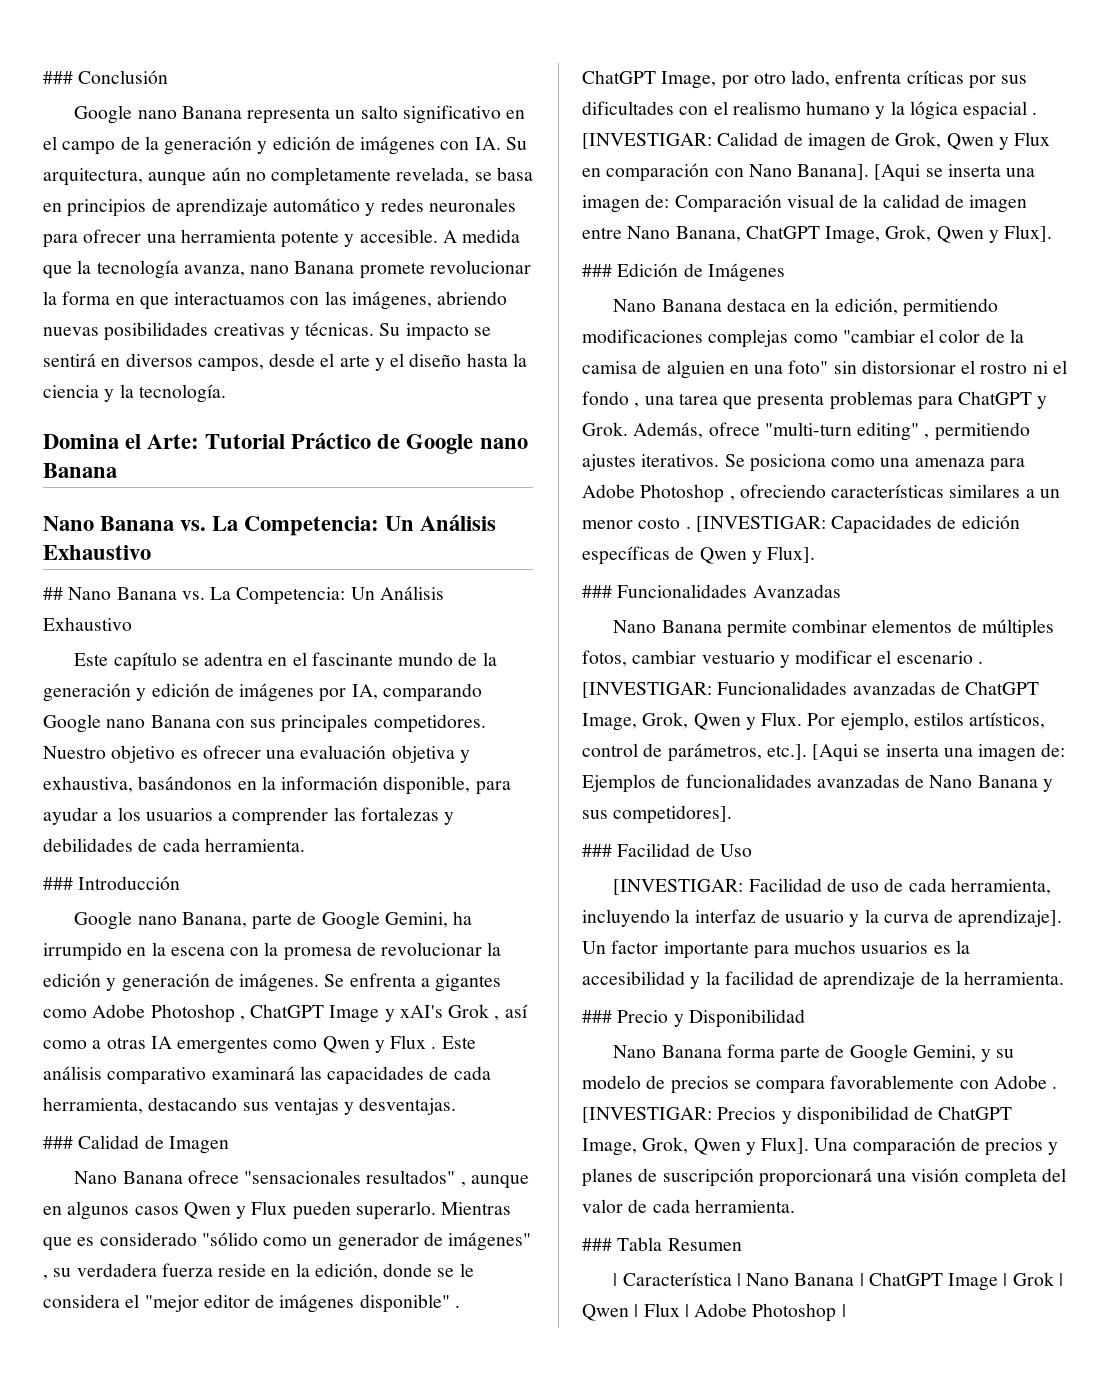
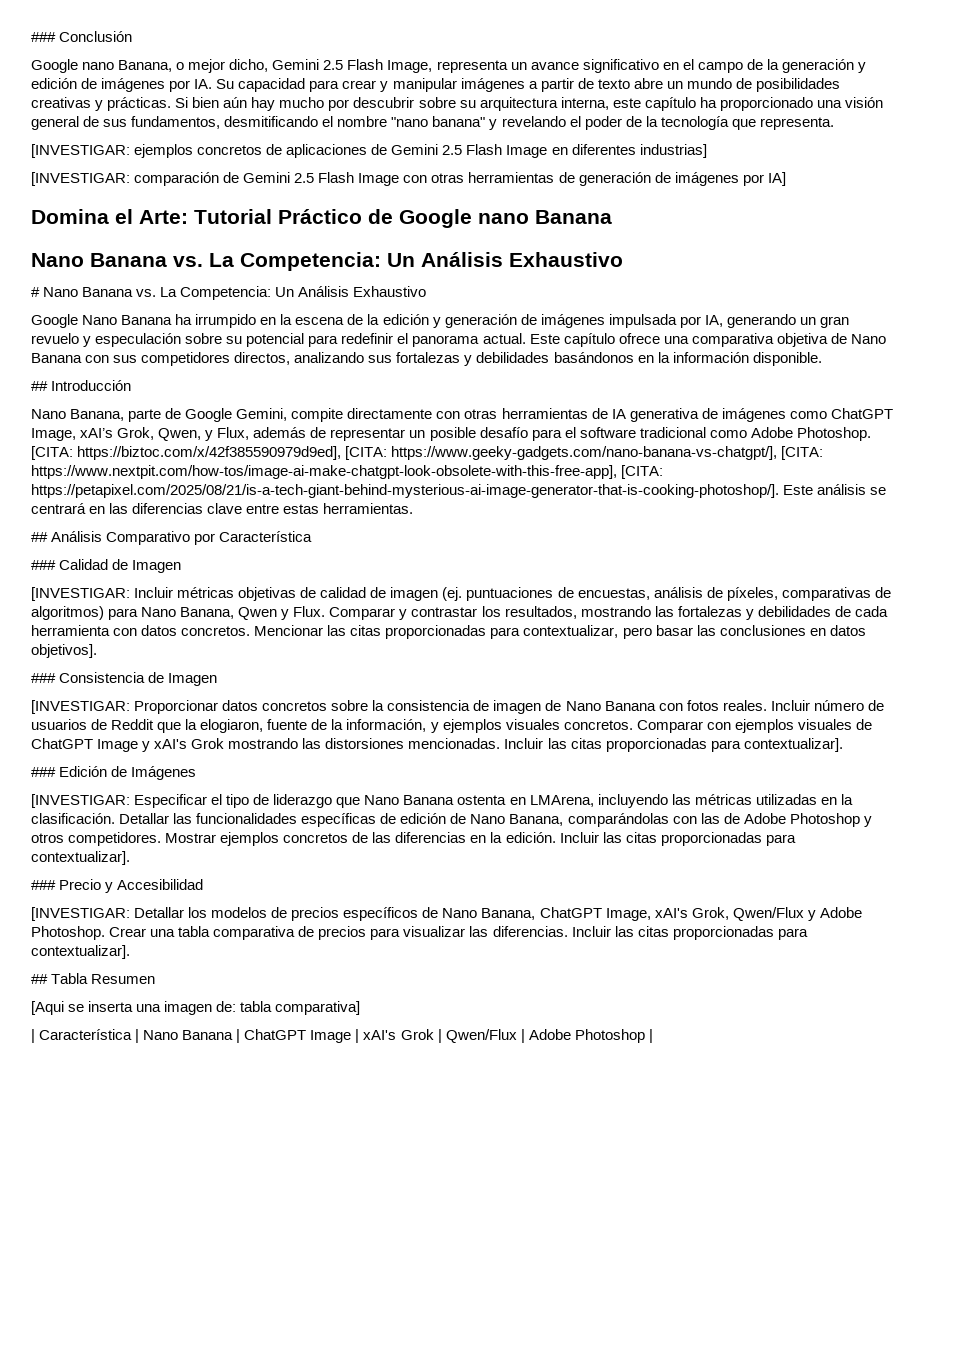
- Google nano Banana representa un salto significativo en el campo de la generación y edición de imágenes con IA. Su arquitectura, aunque aún no completamente revelada, se basa en principios de aprendizaje automático y redes neuronales para ofrecer una herramienta potente y accesible. A medida que la tecnología avanza, nano Banana promete revolucionar la forma en que interactuamos con las imágenes, abriendo nuevas posibilidades creativas y técnicas. Su impacto se sentirá en diversos campos, desde el arte y el diseño hasta la ciencia y la tecnología.
+ Google nano Banana, o mejor dicho, Gemini 2.5 Flash Image, representa un avance significativo en el campo de la generación y edición de imágenes por IA. Su capacidad para crear y manipular imágenes a partir de texto abre un mundo de posibilidades creativas y prácticas. Si bien aún hay mucho por descubrir sobre su arquitectura interna, este capítulo ha proporcionado una visión general de sus fundamentos, desmitificando el nombre "nano banana" y revelando el poder de la tecnología que representa.
+ [INVESTIGAR: ejemplos concretos de aplicaciones de Gemini 2.5 Flash Image en diferentes industrias]
+ [INVESTIGAR: comparación de Gemini 2.5 Flash Image con otras herramientas de generación de imágenes por IA]
- ## Nano Banana vs. La Competencia: Un Análisis Exhaustivo
- Este capítulo se adentra en el fascinante mundo de la generación y edición de imágenes por IA, comparando Google nano Banana con sus principales competidores. Nuestro objetivo es ofrecer una evaluación objetiva y exhaustiva, basándonos en la información disponible, para ayudar a los usuarios a comprender las fortalezas y debilidades de cada herramienta.
- ### Introducción
- Google nano Banana, parte de Google Gemini, ha irrumpido en la escena con la promesa de revolucionar la edición y generación de imágenes. Se enfrenta a gigantes como Adobe Photoshop , ChatGPT Image y xAI's Grok , así como a otras IA emergentes como Qwen y Flux . Este análisis comparativo examinará las capacidades de cada herramienta, destacando sus ventajas y desventajas.
+ # Nano Banana vs. La Competencia: Un Análisis Exhaustivo
+ Google Nano Banana ha irrumpido en la escena de la edición y generación de imágenes impulsada por IA, generando un gran revuelo y especulación sobre su potencial para redefinir el panorama actual. Este capítulo ofrece una comparativa objetiva de Nano Banana con sus competidores directos, analizando sus fortalezas y debilidades basándonos en la información disponible.
+ ## Introducción
+ Nano Banana, parte de Google Gemini, compite directamente con otras herramientas de IA generativa de imágenes como ChatGPT Image, xAI’s Grok, Qwen, y Flux, además de representar un posible desafío para el software tradicional como Adobe Photoshop. [CITA: https://biztoc.com/x/42f385590979d9ed], [CITA: https://www.geeky-gadgets.com/nano-banana-vs-chatgpt/], [CITA: https://www.nextpit.com/how-tos/image-ai-make-chatgpt-look-obsolete-with-this-free-app], [CITA: https://petapixel.com/2025/08/21/is-a-tech-giant-behind-mysterious-ai-image-generator-that-is-cooking-photoshop/]. Este análisis se centrará en las diferencias clave entre estas herramientas.
+ ## Análisis Comparativo por Característica
  ### Calidad de Imagen
- Nano Banana ofrece "sensacionales resultados" , aunque en algunos casos Qwen y Flux pueden superarlo. Mientras que es considerado "sólido como un generador de imágenes" , su verdadera fuerza reside en la edición, donde se le considera el "mejor editor de imágenes disponible" . ChatGPT Image, por otro lado, enfrenta críticas por sus dificultades con el realismo humano y la lógica espacial . [INVESTIGAR: Calidad de imagen de Grok, Qwen y Flux en comparación con Nano Banana]. [Aqui se inserta una imagen de: Comparación visual de la calidad de imagen entre Nano Banana, ChatGPT Image, Grok, Qwen y Flux].
+ [INVESTIGAR: Incluir métricas objetivas de calidad de imagen (ej. puntuaciones de encuestas, análisis de píxeles, comparativas de algoritmos) para Nano Banana, Qwen y Flux. Comparar y contrastar los resultados, mostrando las fortalezas y debilidades de cada herramienta con datos concretos. Mencionar las citas proporcionadas para contextualizar, pero basar las conclusiones en datos objetivos].
+ ### Consistencia de Imagen
+ [INVESTIGAR: Proporcionar datos concretos sobre la consistencia de imagen de Nano Banana con fotos reales. Incluir número de usuarios de Reddit que la elogiaron, fuente de la información, y ejemplos visuales concretos. Comparar con ejemplos visuales de ChatGPT Image y xAI's Grok mostrando las distorsiones mencionadas. Incluir las citas proporcionadas para contextualizar].
  ### Edición de Imágenes
- Nano Banana destaca en la edición, permitiendo modificaciones complejas como "cambiar el color de la camisa de alguien en una foto" sin distorsionar el rostro ni el fondo , una tarea que presenta problemas para ChatGPT y Grok. Además, ofrece "multi-turn editing" , permitiendo ajustes iterativos. Se posiciona como una amenaza para Adobe Photoshop , ofreciendo características similares a un menor costo . [INVESTIGAR: Capacidades de edición específicas de Qwen y Flux].
- ### Funcionalidades Avanzadas
- Nano Banana permite combinar elementos de múltiples fotos, cambiar vestuario y modificar el escenario . [INVESTIGAR: Funcionalidades avanzadas de ChatGPT Image, Grok, Qwen y Flux. Por ejemplo, estilos artísticos, control de parámetros, etc.]. [Aqui se inserta una imagen de: Ejemplos de funcionalidades avanzadas de Nano Banana y sus competidores].
- ### Facilidad de Uso
- [INVESTIGAR: Facilidad de uso de cada herramienta, incluyendo la interfaz de usuario y la curva de aprendizaje]. Un factor importante para muchos usuarios es la accesibilidad y la facilidad de aprendizaje de la herramienta.
- ### Precio y Disponibilidad
- Nano Banana forma parte de Google Gemini, y su modelo de precios se compara favorablemente con Adobe . [INVESTIGAR: Precios y disponibilidad de ChatGPT Image, Grok, Qwen y Flux]. Una comparación de precios y planes de suscripción proporcionará una visión completa del valor de cada herramienta.
- ### Tabla Resumen
+ [INVESTIGAR: Especificar el tipo de liderazgo que Nano Banana ostenta en LMArena, incluyendo las métricas utilizadas en la clasificación. Detallar las funcionalidades específicas de edición de Nano Banana, comparándolas con las de Adobe Photoshop y otros competidores. Mostrar ejemplos concretos de las diferencias en la edición. Incluir las citas proporcionadas para contextualizar].
+ ### Precio y Accesibilidad
+ [INVESTIGAR: Detallar los modelos de precios específicos de Nano Banana, ChatGPT Image, xAI's Grok, Qwen/Flux y Adobe Photoshop. Crear una tabla comparativa de precios para visualizar las diferencias. Incluir las citas proporcionadas para contextualizar].
+ ## Tabla Resumen
+ [Aqui se inserta una imagen de: tabla comparativa]
- | Característica | Nano Banana | ChatGPT Image | Grok | Qwen | Flux | Adobe Photoshop |
+ | Característica | Nano Banana | ChatGPT Image | xAI's Grok | Qwen/Flux | Adobe Photoshop |

